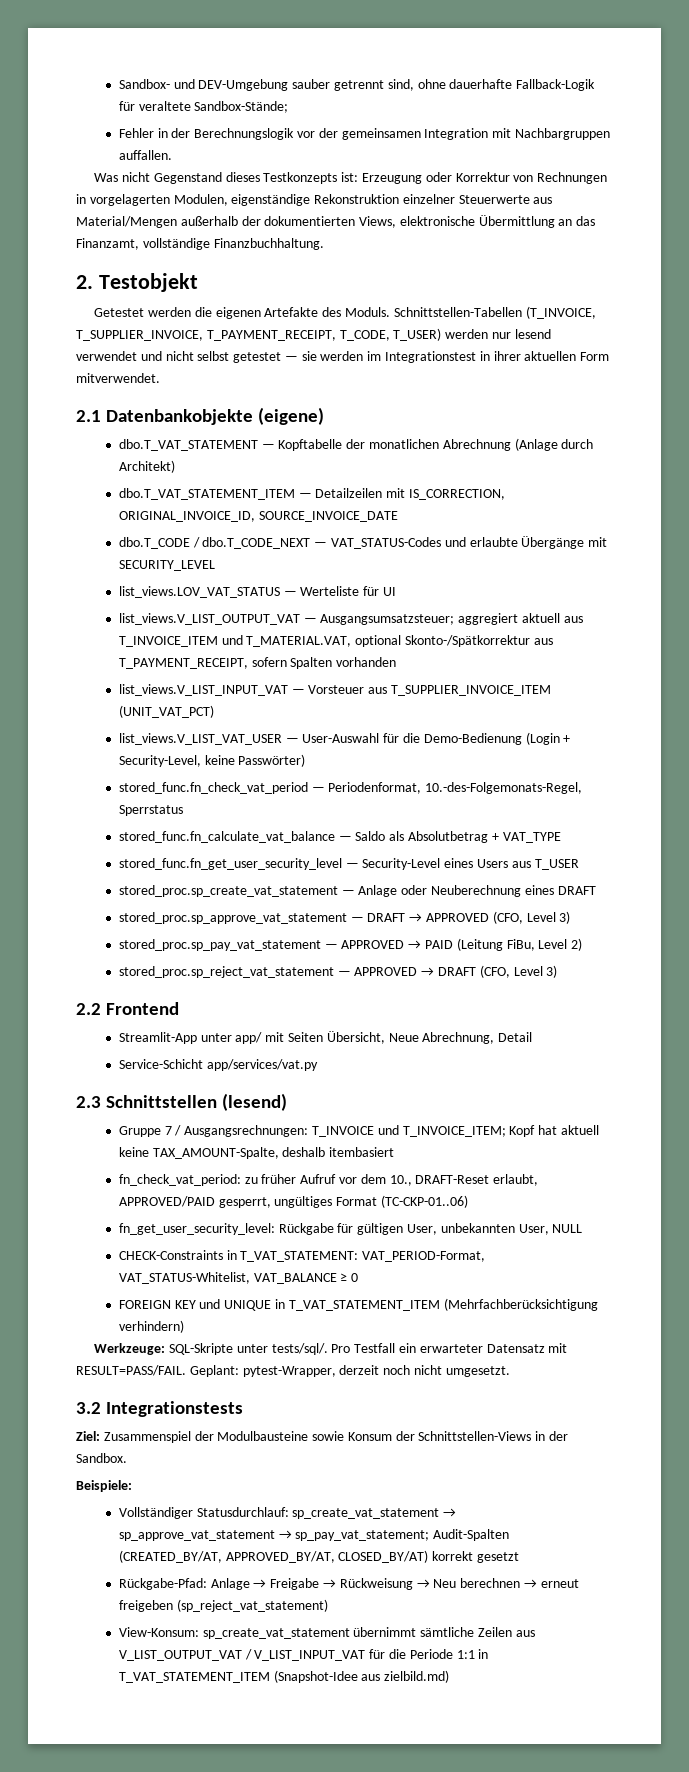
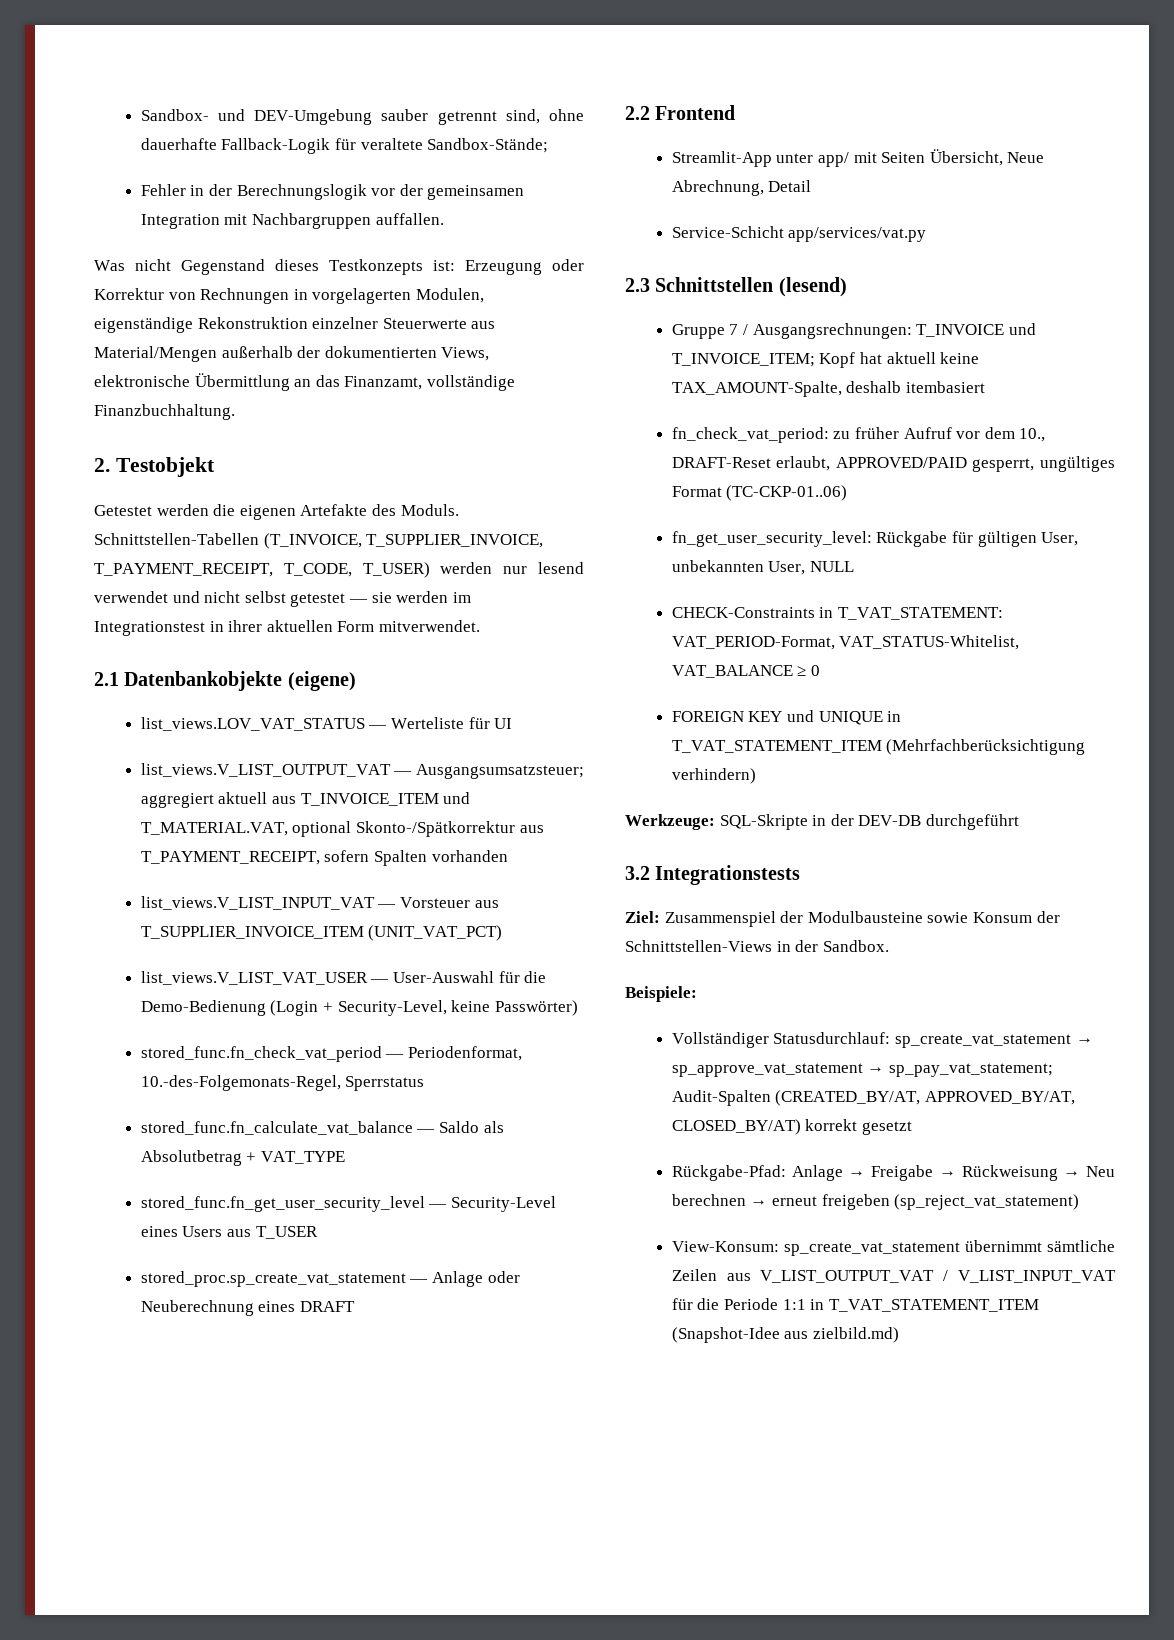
- dbo.T_VAT_STATEMENT — Kopftabelle der monatlichen Abrechnung (Anlage durch Architekt)
- dbo.T_VAT_STATEMENT_ITEM — Detailzeilen mit IS_CORRECTION, ORIGINAL_INVOICE_ID, SOURCE_INVOICE_DATE
- dbo.T_CODE / dbo.T_CODE_NEXT — VAT_STATUS-Codes und erlaubte Übergänge mit SECURITY_LEVEL
- stored_proc.sp_approve_vat_statement — DRAFT → APPROVED (CFO, Level 3)
- stored_proc.sp_pay_vat_statement — APPROVED → PAID (Leitung FiBu, Level 2)
- stored_proc.sp_reject_vat_statement — APPROVED → DRAFT (CFO, Level 3)
- Werkzeuge: SQL-Skripte unter tests/sql/. Pro Testfall ein erwarteter Datensatz mit RESULT=PASS/FAIL. Geplant: pytest-Wrapper, derzeit noch nicht umgesetzt.
+ Werkzeuge: SQL-Skripte in der DEV-DB durchgeführt

